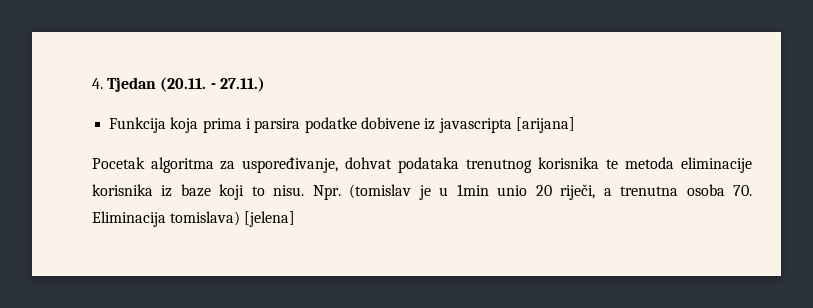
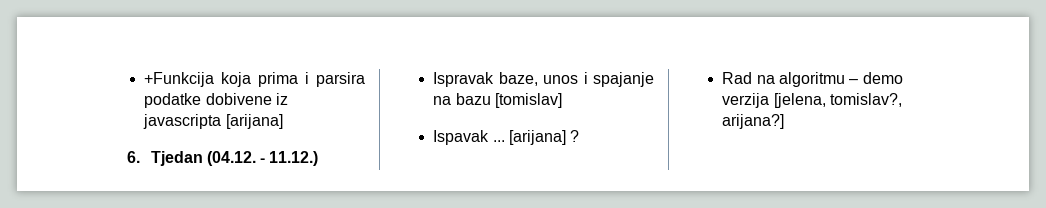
- 4. Tjedan (20.11. - 27.11.)
- Funkcija koja prima i parsira podatke dobivene iz javascripta [arijana]
+ +Funkcija koja prima i parsira podatke dobivene iz javascripta [arijana]
- Pocetak algoritma za uspoređivanje, dohvat podataka trenutnog korisnika te metoda eliminacije korisnika iz baze koji to nisu. Npr. (tomislav je u 1min unio 20 riječi, a trenutna osoba 70. Eliminacija tomislava) [jelena]
+ 6. Tjedan (04.12. - 11.12.)
+ Ispravak baze, unos i spajanje na bazu [tomislav]
+ Ispavak ... [arijana] ?
+ Rad na algoritmu – demo verzija [jelena, tomislav?, arijana?]

